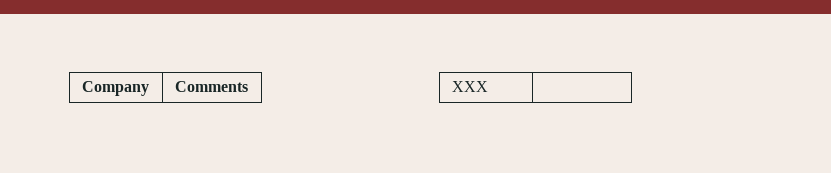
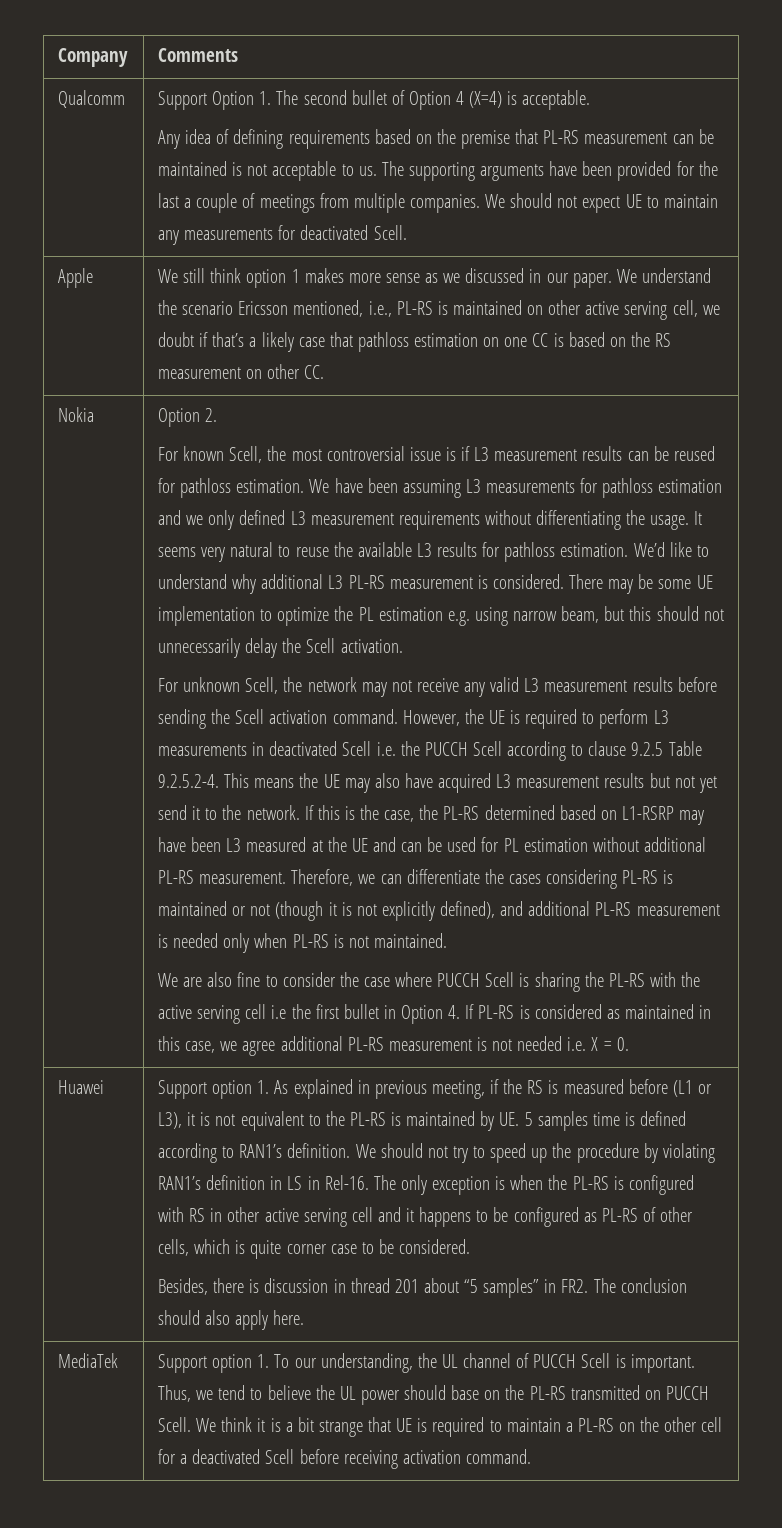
- XXX
+ Qualcomm | Support Option 1. The second bullet of Option 4 (X=4) is acceptable.
+ Any idea of defining requirements based on the premise that PL-RS measurement can be maintained is not acceptable to us. The supporting arguments have been provided for the last a couple of meetings from multiple companies. We should not expect UE to maintain any measurements for deactivated Scell.
+ Apple | We still think option 1 makes more sense as we discussed in our paper. We understand the scenario Ericsson mentioned, i.e., PL-RS is maintained on other active serving cell, we doubt if that’s a likely case that pathloss estimation on one CC is based on the RS measurement on other CC.
+ Nokia | Option 2.
+ For known Scell, the most controversial issue is if L3 measurement results can be reused for pathloss estimation. We have been assuming L3 measurements for pathloss estimation and we only defined L3 measurement requirements without differentiating the usage. It seems very natural to reuse the available L3 results for pathloss estimation. We’d like to understand why additional L3 PL-RS measurement is considered. There may be some UE implementation to optimize the PL estimation e.g. using narrow beam, but this should not unnecessarily delay the Scell activation.
+ For unknown Scell, the network may not receive any valid L3 measurement results before sending the Scell activation command. However, the UE is required to perform L3 measurements in deactivated Scell i.e. the PUCCH Scell according to clause 9.2.5 Table 9.2.5.2-4. This means the UE may also have acquired L3 measurement results but not yet send it to the network. If this is the case, the PL-RS determined based on L1-RSRP may have been L3 measured at the UE and can be used for PL estimation without additional PL-RS measurement. Therefore, we can differentiate the cases considering PL-RS is maintained or not (though it is not explicitly defined), and additional PL-RS measurement is needed only when PL-RS is not maintained.
+ We are also fine to consider the case where PUCCH Scell is sharing the PL-RS with the active serving cell i.e the first bullet in Option 4. If PL-RS is considered as maintained in this case, we agree additional PL-RS measurement is not needed i.e. X = 0.
+ Huawei | Support option 1. As explained in previous meeting, if the RS is measured before (L1 or L3), it is not equivalent to the PL-RS is maintained by UE. 5 samples time is defined according to RAN1’s definition. We should not try to speed up the procedure by violating RAN1’s definition in LS in Rel-16. The only exception is when the PL-RS is configured with RS in other active serving cell and it happens to be configured as PL-RS of other cells, which is quite corner case to be considered.
+ Besides, there is discussion in thread 201 about “5 samples” in FR2. The conclusion should also apply here.
+ MediaTek | Support option 1. To our understanding, the UL channel of PUCCH Scell is important. Thus, we tend to believe the UL power should base on the PL-RS transmitted on PUCCH Scell. We think it is a bit strange that UE is required to maintain a PL-RS on the other cell for a deactivated Scell before receiving activation command.

